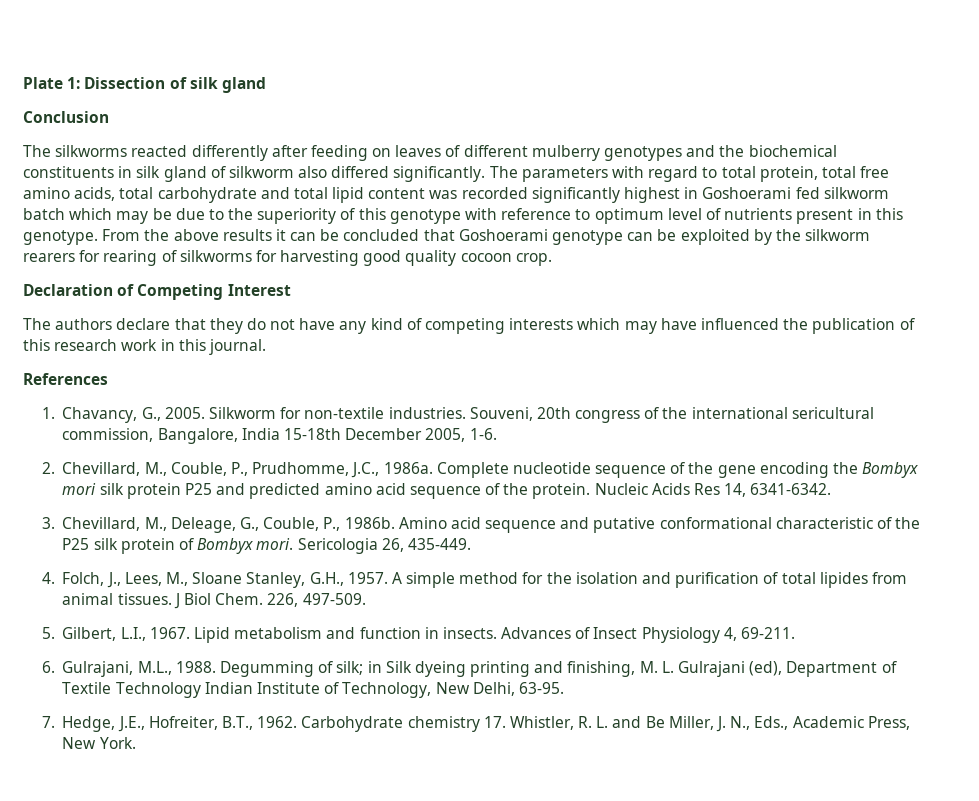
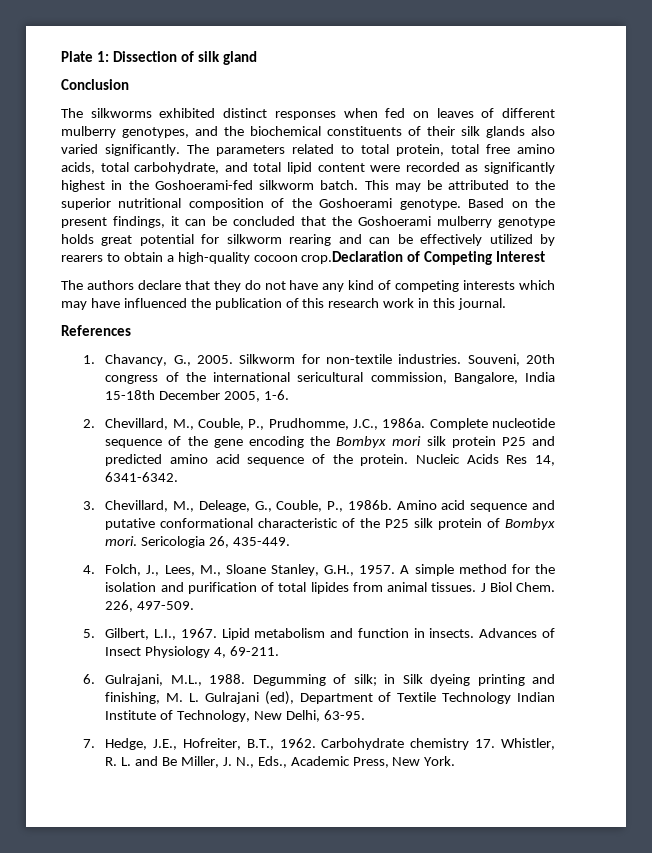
- The silkworms reacted differently after feeding on leaves of different mulberry genotypes and the biochemical constituents in silk gland of silkworm also differed significantly.
+ The silkworms exhibited distinct responses when fed on leaves of different mulberry genotypes, and the biochemical constituents of their silk glands also varied significantly.
- The parameters with regard to total protein, total free amino acids, total carbohydrate and total lipid content was recorded significantly highest in Goshoerami fed silkworm batch which may be due to the superiority of this genotype with reference to optimum level of nutrients present in this genotype. From the above results it can be concluded that Goshoerami genotype can be exploited by the silkworm rearers for rearing of silkworms for harvesting good quality cocoon crop.
- Declaration of Competing Interest
+ The parameters related to total protein, total free amino acids, total carbohydrate, and total lipid content were recorded as significantly highest in the Goshoerami-fed silkworm batch. This may be attributed to the superior nutritional composition of the Goshoerami genotype. Based on the present findings, it can be concluded that the Goshoerami mulberry genotype holds great potential for silkworm rearing and can be effectively utilized by rearers to obtain a high-quality cocoon crop.Declaration of Competing Interest

